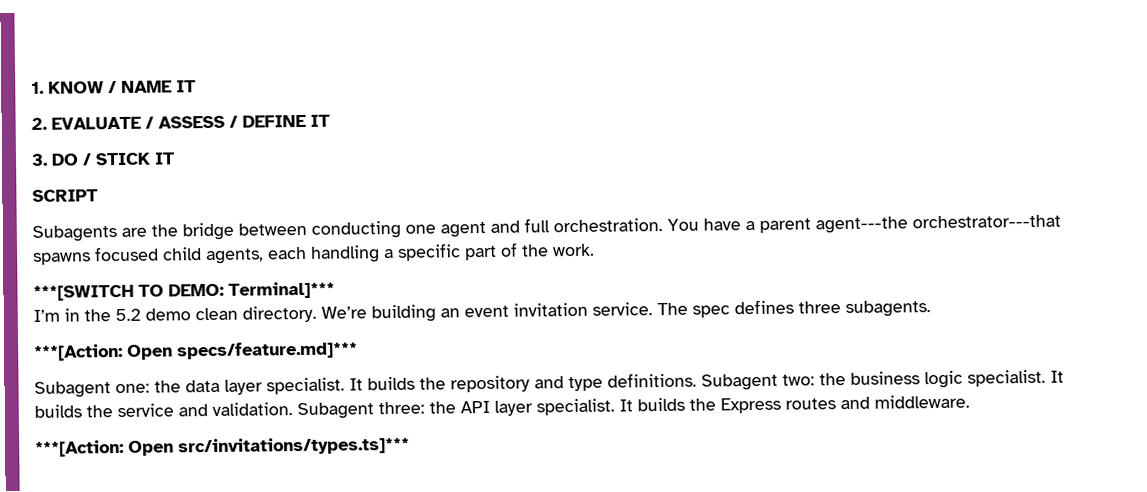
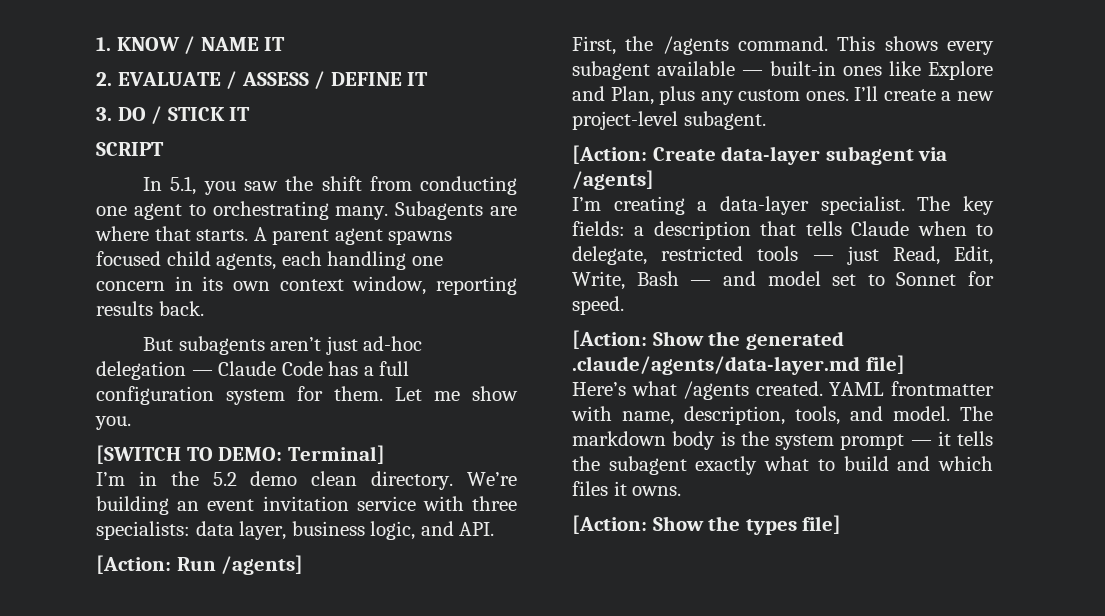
- Subagents are the bridge between conducting one agent and full orchestration. You have a parent agent---the orchestrator---that spawns focused child agents, each handling a specific part of the work.
- ***[SWITCH TO DEMO: Terminal]***
+ In 5.1, you saw the shift from conducting one agent to orchestrating many. Subagents are where that starts. A parent agent spawns focused child agents, each handling one concern in its own context window, reporting results back.
+ But subagents aren’t just ad-hoc delegation — Claude Code has a full configuration system for them. Let me show you.
+ [SWITCH TO DEMO: Terminal]
- We’re building an event invitation service. The spec defines three subagents.
- ***[Action: Open specs/feature.md]***
- Subagent one: the data layer specialist. It builds the repository and type definitions. Subagent two: the business logic specialist. It builds the service and validation. Subagent three: the API layer specialist. It builds the Express routes and middleware.
- ***[Action: Open src/invitations/types.ts]***
+ We’re building an event invitation service with three specialists: data layer, business logic, and API.
+ [Action: Run /agents]
+ First, the /agents command. This shows every subagent available — built-in ones like Explore and Plan, plus any custom ones. I’ll create a new project-level subagent.
+ [Action: Create data-layer subagent via /agents]
+ I’m creating a data-layer specialist. The key fields: a description that tells Claude when to delegate, restricted tools — just Read, Edit, Write, Bash — and model set to Sonnet for speed.
+ [Action: Show the generated .claude/agents/data-layer.md file]
+ Here’s what /agents created. YAML frontmatter with name, description, tools, and model. The markdown body is the system prompt — it tells the subagent exactly what to build and which files it owns.
+ [Action: Show the types file]

